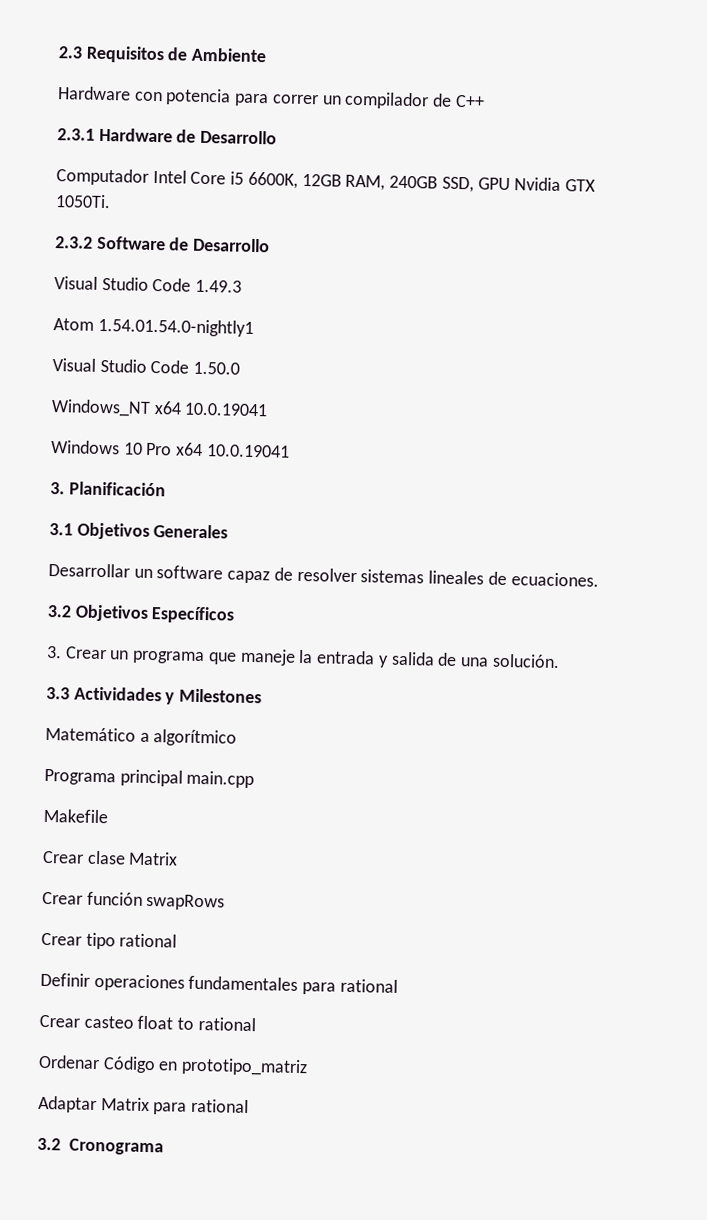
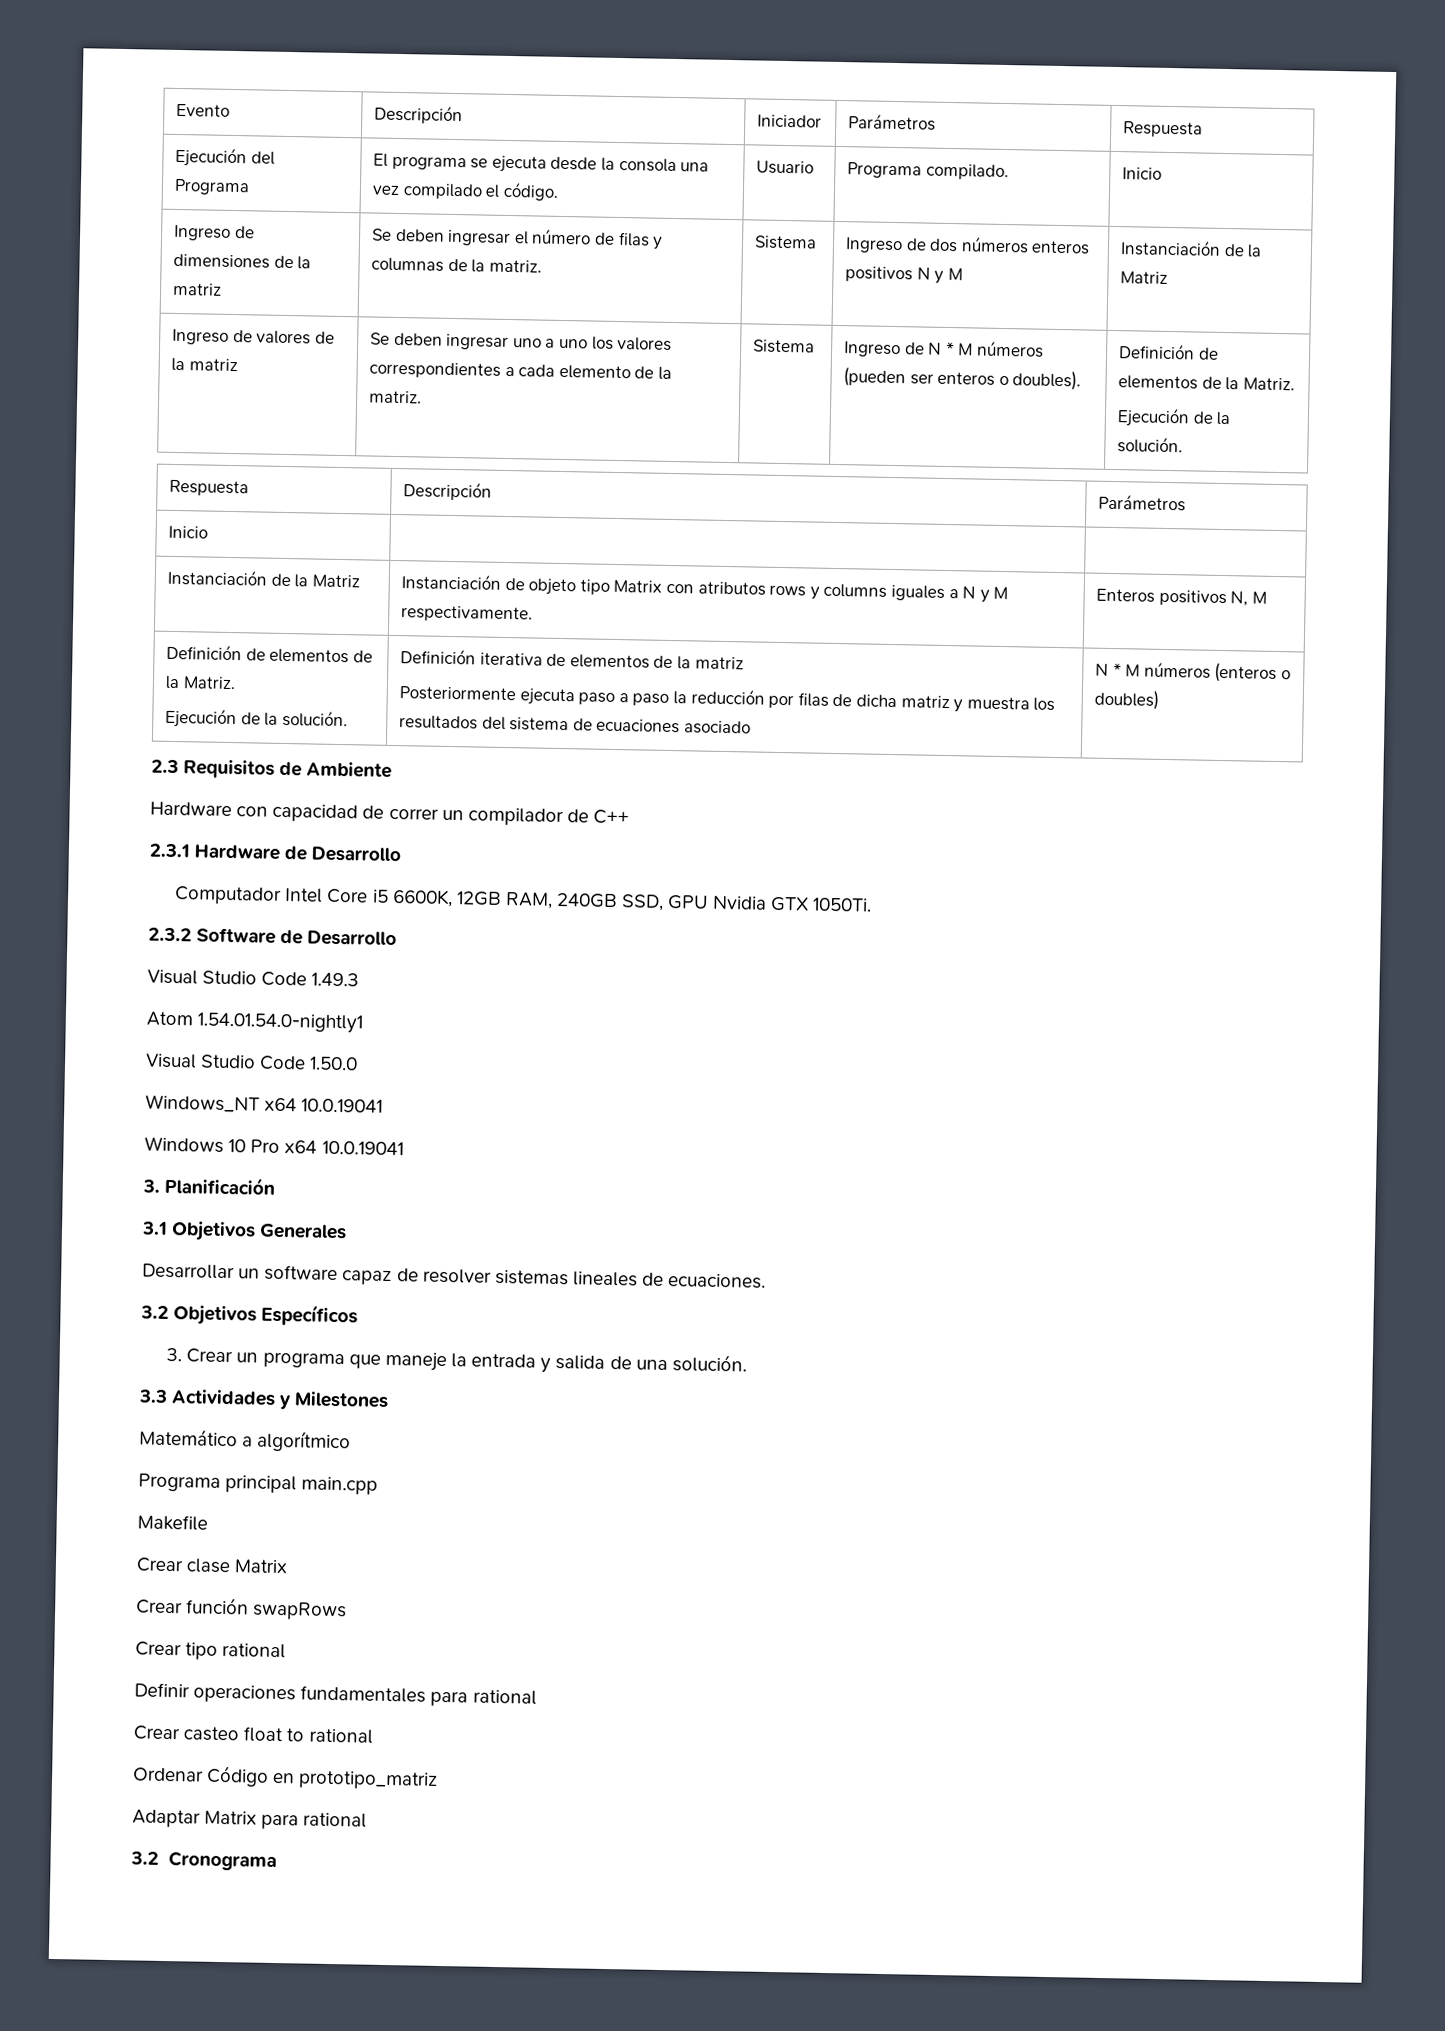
+ Evento | Descripción | Iniciador | Parámetros | Respuesta
+ Ejecución del Programa | El programa se ejecuta desde la consola una vez compilado el código. | Usuario | Programa compilado. | Inicio
+ Ingreso de dimensiones de la matriz | Se deben ingresar el número de filas y columnas de la matriz. | Sistema | Ingreso de dos números enteros positivos N y M | Instanciación de la Matriz
+ Ingreso de valores de la matriz | Se deben ingresar uno a uno los valores correspondientes a cada elemento de la matriz. | Sistema | Ingreso de N * M números (pueden ser enteros o doubles). | Definición de elementos de la Matriz.
+ Ejecución de la solución.
+ Respuesta | Descripción | Parámetros
+ Inicio | |
+ Instanciación de la Matriz | Instanciación de objeto tipo Matrix con atributos rows y columns iguales a N y M respectivamente. | Enteros positivos N, M
+ Definición de elementos de la Matriz.
+ Ejecución de la solución. | Definición iterativa de elementos de la matriz
+ Posteriormente ejecuta paso a paso la reducción por filas de dicha matriz y muestra los resultados del sistema de ecuaciones asociado | N * M números (enteros o doubles)
- Hardware con potencia para correr un compilador de C++
+ Hardware con capacidad de correr un compilador de C++

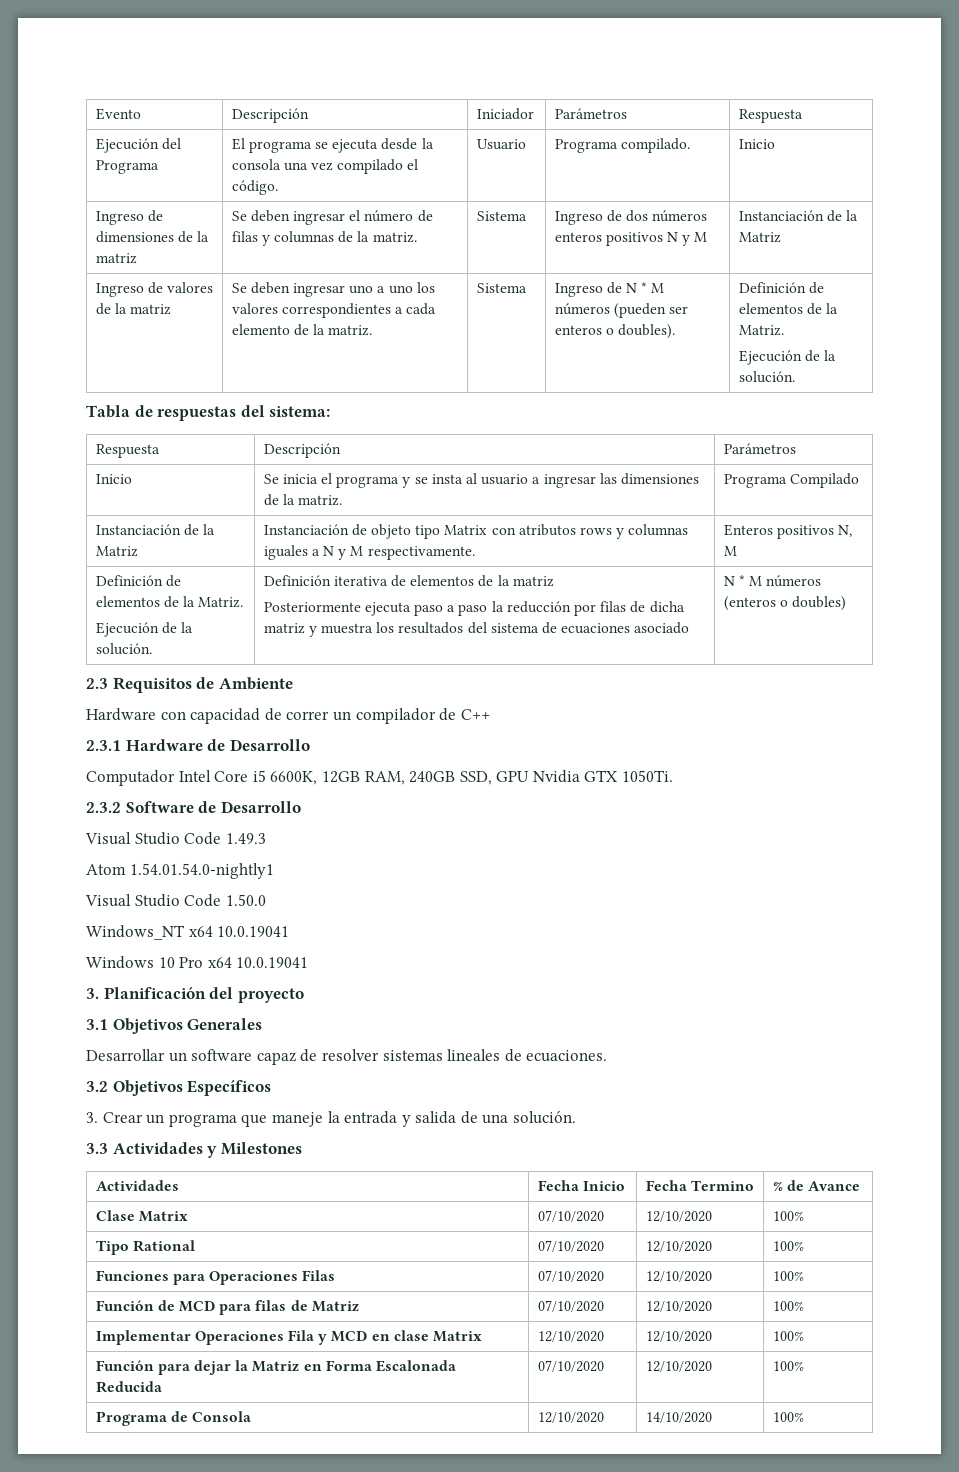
+ Tabla de respuestas del sistema:
- Inicio | |
+ Inicio | Se inicia el programa y se insta al usuario a ingresar las dimensiones de la matriz. | Programa Compilado
- Instanciación de la Matriz | Instanciación de objeto tipo Matrix con atributos rows y columns iguales a N y M respectivamente. | Enteros positivos N, M
+ Instanciación de la Matriz | Instanciación de objeto tipo Matrix con atributos rows y columnas iguales a N y M respectivamente. | Enteros positivos N, M
- 3. Planificación
+ 3. Planificación del proyecto
- Matemático a algorítmico
- Programa principal main.cpp
- Makefile
- Crear clase Matrix
- Crear función swapRows
- Crear tipo rational
- Definir operaciones fundamentales para rational
- Crear casteo float to rational
- Ordenar Código en prototipo_matriz
- Adaptar Matrix para rational
- 3.2 Cronograma
+ Actividades | Fecha Inicio | Fecha Termino | % de Avance
+ Clase Matrix | 07/10/2020 | 12/10/2020 | 100%
+ Tipo Rational | 07/10/2020 | 12/10/2020 | 100%
+ Funciones para Operaciones Filas | 07/10/2020 | 12/10/2020 | 100%
+ Función de MCD para filas de Matriz | 07/10/2020 | 12/10/2020 | 100%
+ Implementar Operaciones Fila y MCD en clase Matrix | 12/10/2020 | 12/10/2020 | 100%
+ Función para dejar la Matriz en Forma Escalonada Reducida | 07/10/2020 | 12/10/2020 | 100%
+ Programa de Consola | 12/10/2020 | 14/10/2020 | 100%

